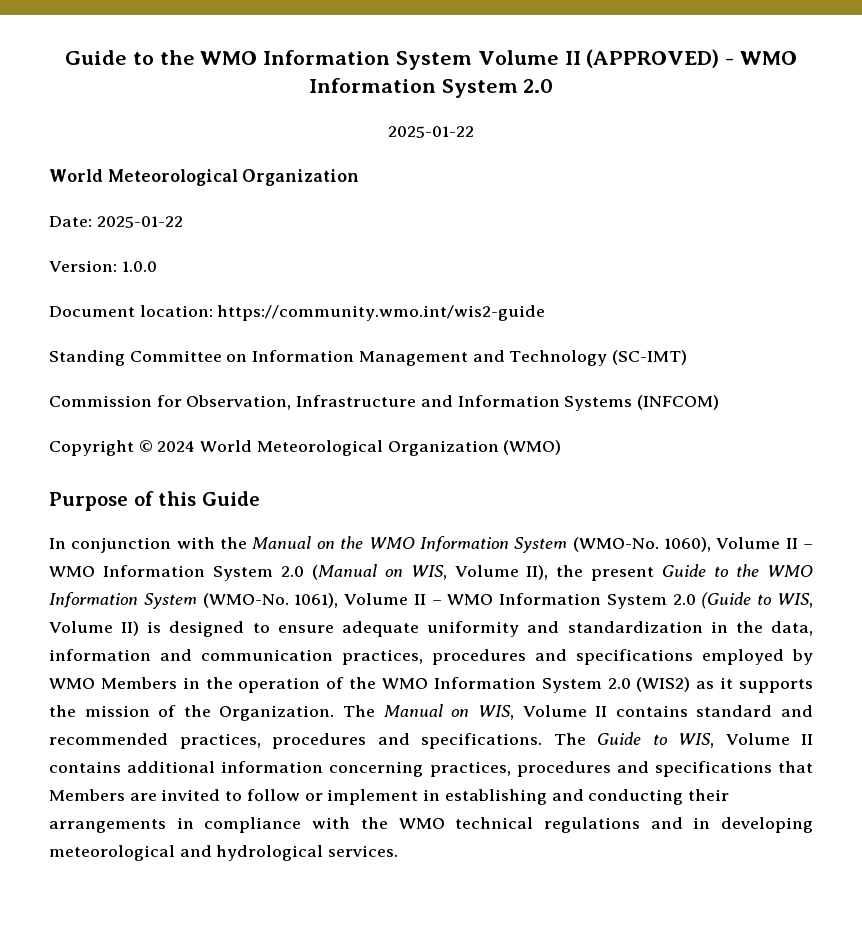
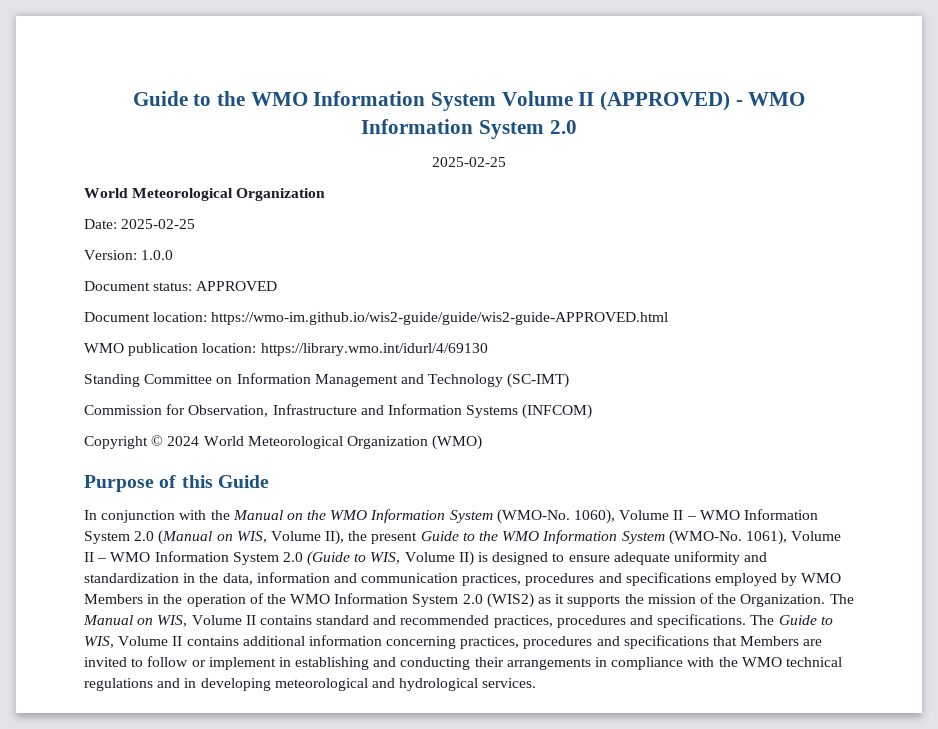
  Guide to the WMO Information System Volume II (APPROVED) - WMO Information System 2.0
- 2025-01-22
+ 2025-02-25
- Date: 2025-01-22
+ Date: 2025-02-25
+ Document status: APPROVED
- Document location: https://community.wmo.int/wis2-guide
+ Document location: https://wmo-im.github.io/wis2-guide/guide/wis2-guide-APPROVED.html
+ WMO publication location: https://library.wmo.int/idurl/4/69130

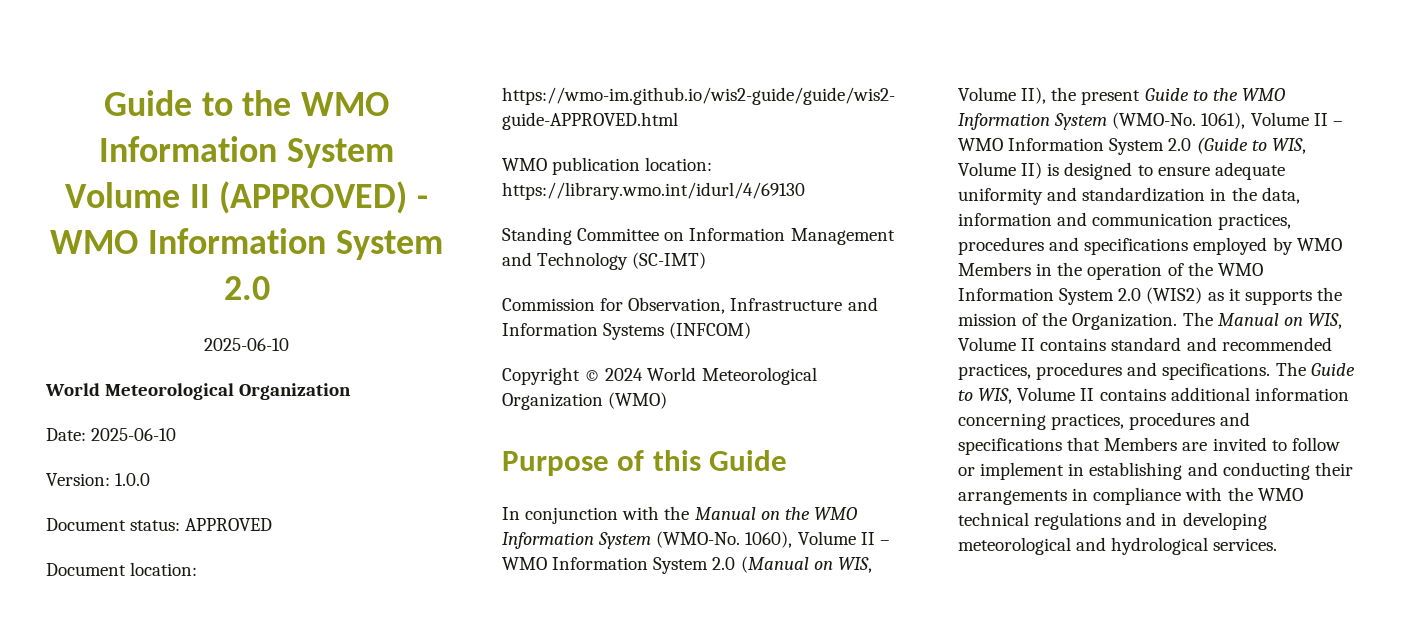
  Guide to the WMO Information System Volume II (APPROVED) - WMO Information System 2.0
- 2025-02-25
+ 2025-06-10
- Date: 2025-02-25
+ Date: 2025-06-10

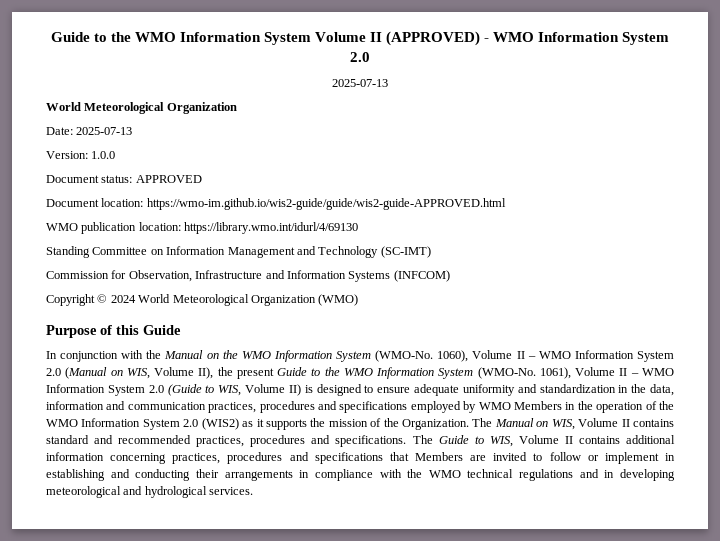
  Guide to the WMO Information System Volume II (APPROVED) - WMO Information System 2.0
- 2025-06-10
+ 2025-07-13
- Date: 2025-06-10
+ Date: 2025-07-13

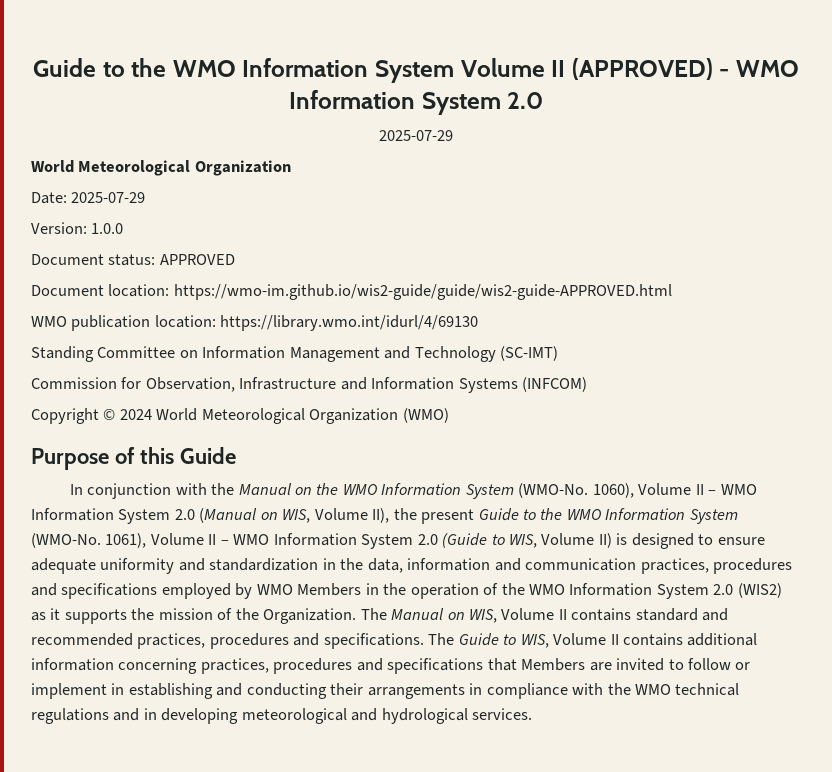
  Guide to the WMO Information System Volume II (APPROVED) - WMO Information System 2.0
- 2025-07-13
+ 2025-07-29
- Date: 2025-07-13
+ Date: 2025-07-29

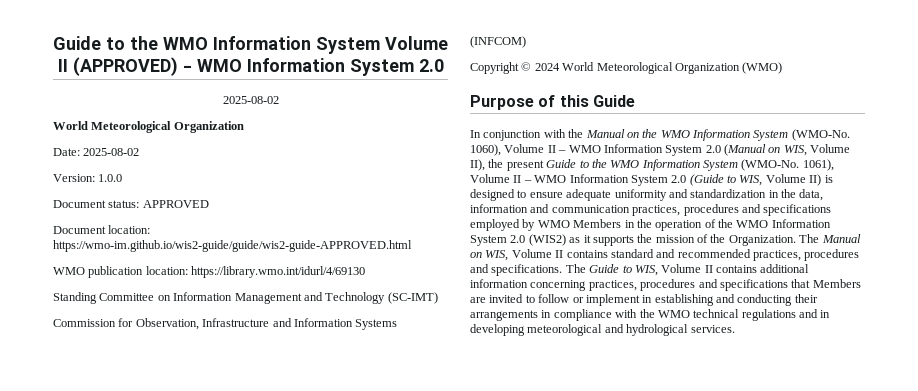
  Guide to the WMO Information System Volume II (APPROVED) - WMO Information System 2.0
- 2025-07-29
+ 2025-08-02
- Date: 2025-07-29
+ Date: 2025-08-02

